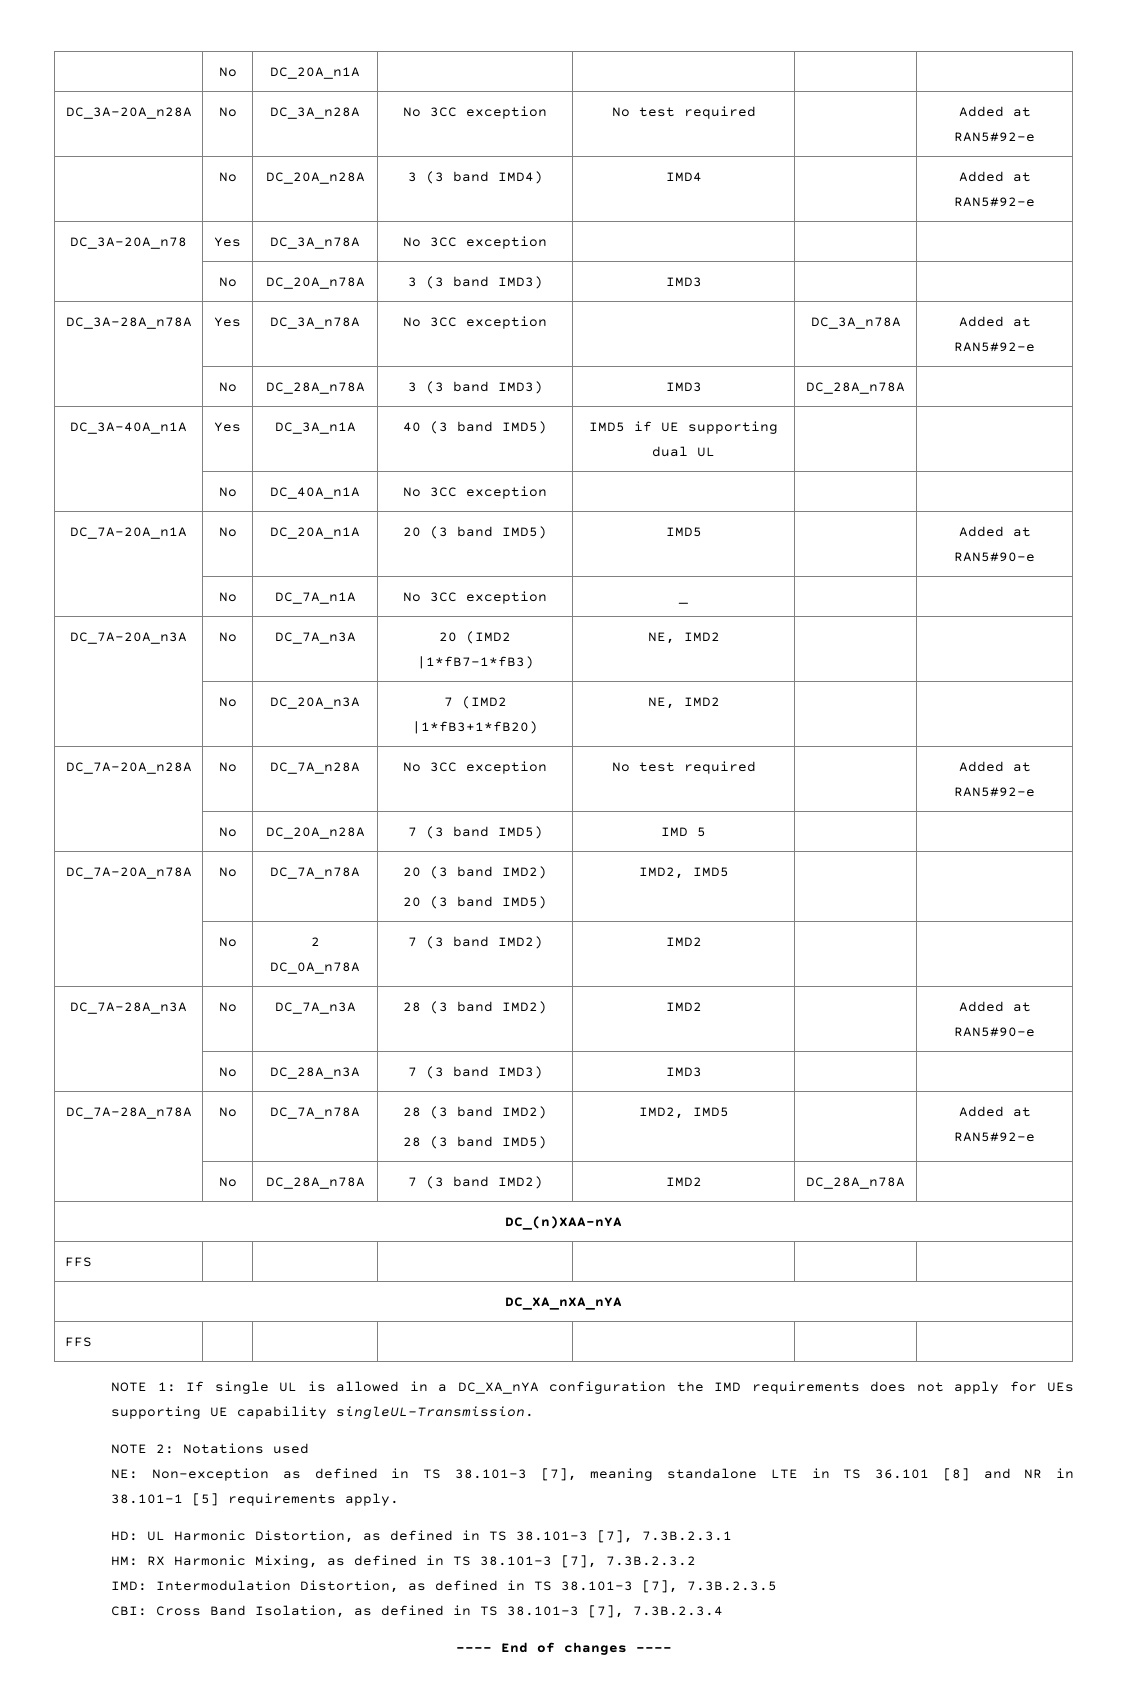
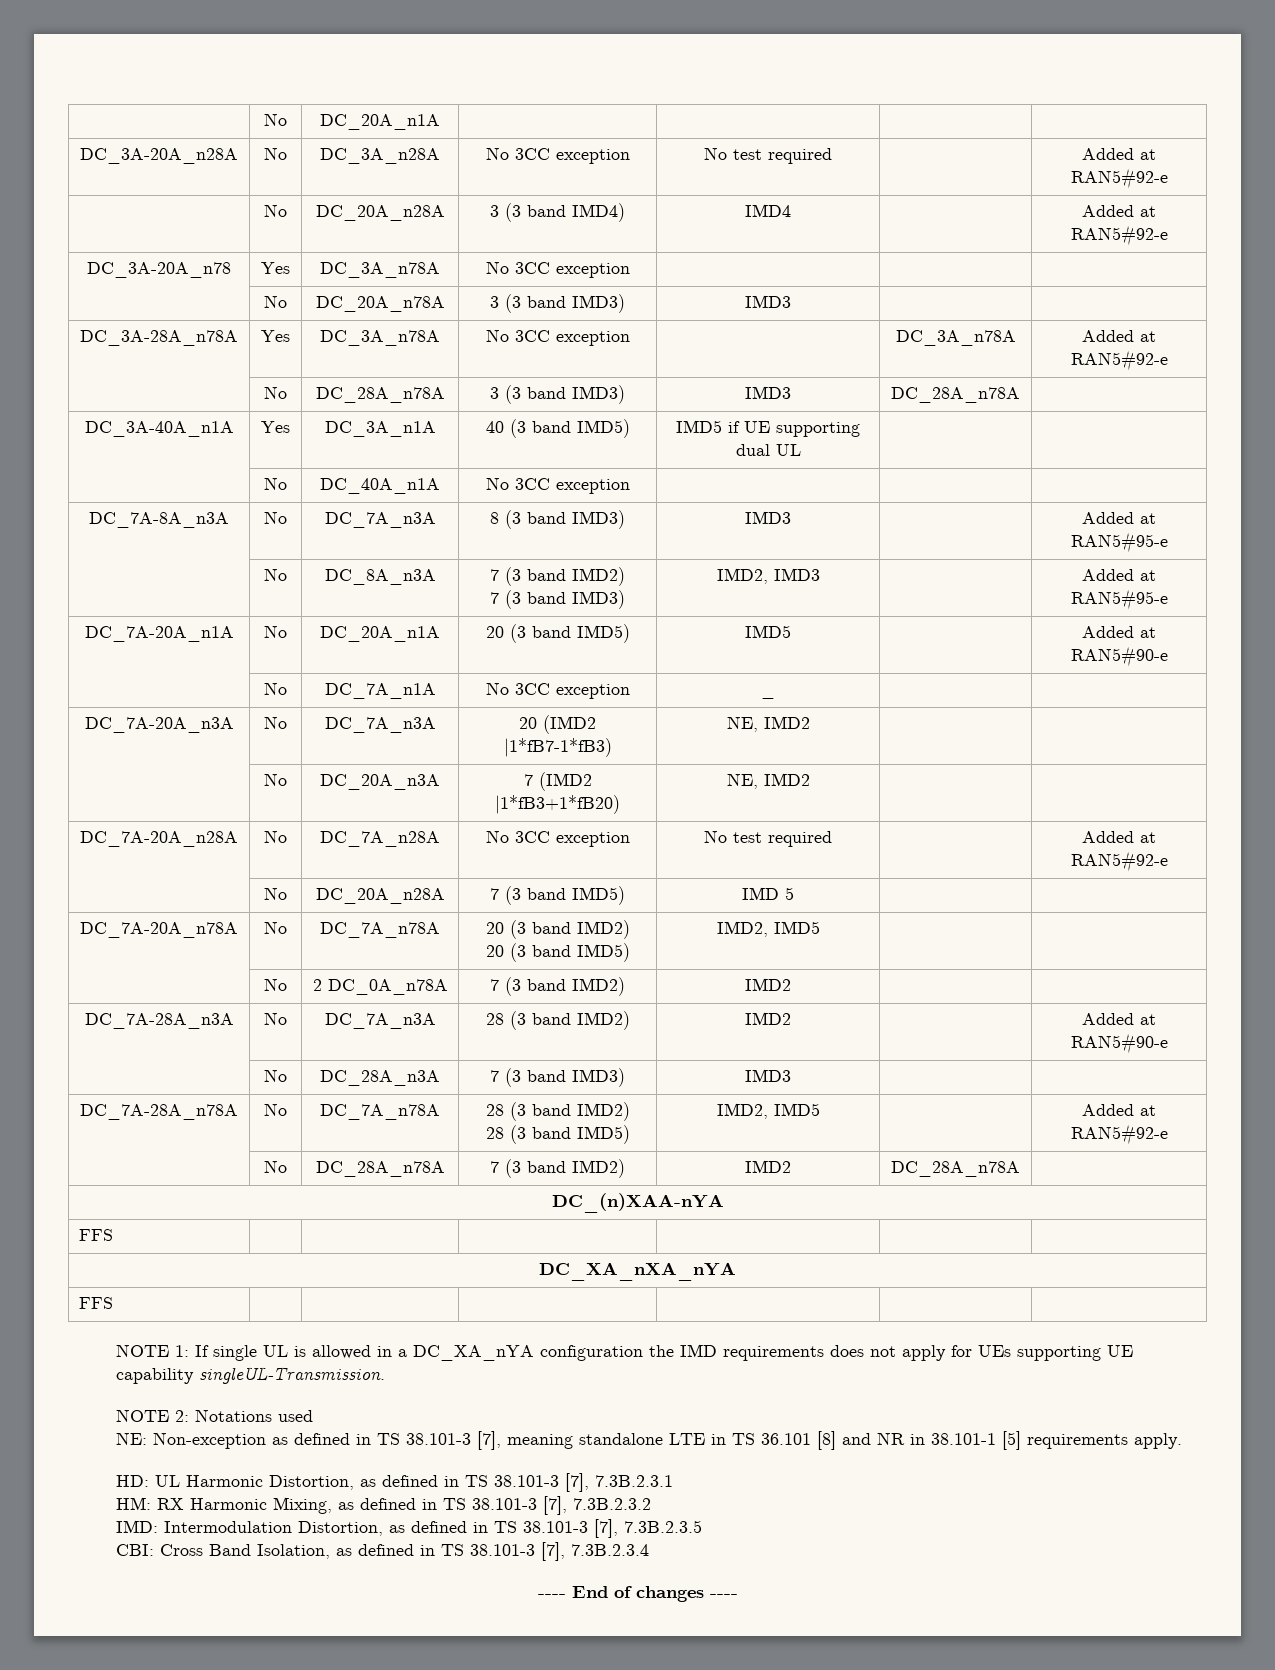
+ DC_7A-8A_n3A | No | DC_7A_n3A | 8 (3 band IMD3) | IMD3 | | Added at RAN5#95-e
+ | No | DC_8A_n3A | 7 (3 band IMD2)
+ 7 (3 band IMD3) | IMD2, IMD3 | | Added at RAN5#95-e

